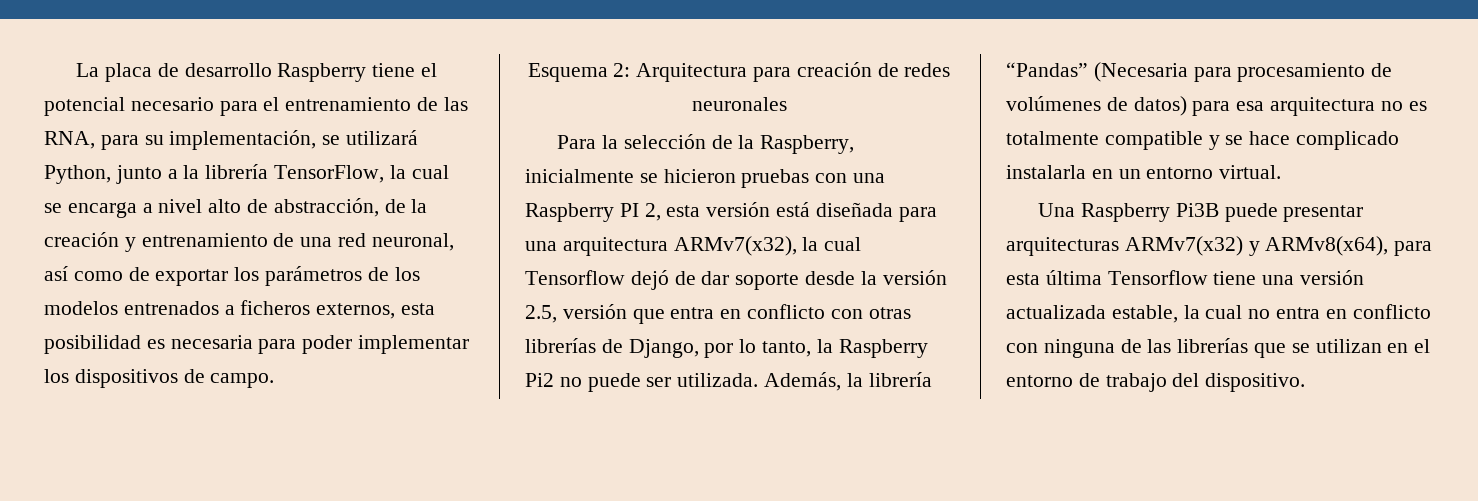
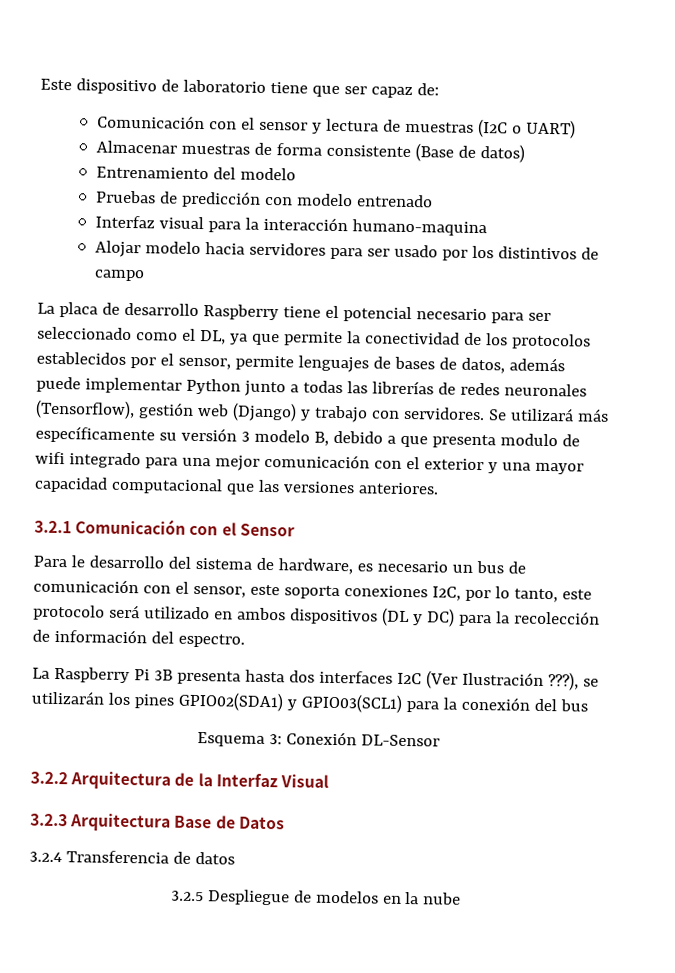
+ Este dispositivo de laboratorio tiene que ser capaz de:
+ Comunicación con el sensor y lectura de muestras (I2C o UART)
+ Almacenar muestras de forma consistente (Base de datos)
+ Entrenamiento del modelo
+ Pruebas de predicción con modelo entrenado
+ Interfaz visual para la interacción humano-maquina
+ Alojar modelo hacia servidores para ser usado por los distintivos de campo
- La placa de desarrollo Raspberry tiene el potencial necesario para el entrenamiento de las RNA, para su implementación, se utilizará Python, junto a la librería TensorFlow, la cual se encarga a nivel alto de abstracción, de la creación y entrenamiento de una red neuronal, así como de exportar los parámetros de los modelos entrenados a ficheros externos, esta posibilidad es necesaria para poder implementar los dispositivos de campo.
- Esquema 2: Arquitectura para creación de redes neuronales
- Para la selección de la Raspberry, inicialmente se hicieron pruebas con una Raspberry PI 2, esta versión está diseñada para una arquitectura ARMv7(x32), la cual Tensorflow dejó de dar soporte desde la versión 2.5, versión que entra en conflicto con otras librerías de Django, por lo tanto, la Raspberry Pi2 no puede ser utilizada. Además, la librería “Pandas” (Necesaria para procesamiento de volúmenes de datos) para esa arquitectura no es totalmente compatible y se hace complicado instalarla en un entorno virtual.
- Una Raspberry Pi3B puede presentar arquitecturas ARMv7(x32) y ARMv8(x64), para esta última Tensorflow tiene una versión actualizada estable, la cual no entra en conflicto con ninguna de las librerías que se utilizan en el entorno de trabajo del dispositivo.
+ La placa de desarrollo Raspberry tiene el potencial necesario para ser seleccionado como el DL, ya que permite la conectividad de los protocolos establecidos por el sensor, permite lenguajes de bases de datos, además puede implementar Python junto a todas las librerías de redes neuronales (Tensorflow), gestión web (Django) y trabajo con servidores. Se utilizará más específicamente su versión 3 modelo B, debido a que presenta modulo de wifi integrado para una mejor comunicación con el exterior y una mayor capacidad computacional que las versiones anteriores.
+ 3.2.1 Comunicación con el Sensor
+ Para le desarrollo del sistema de hardware, es necesario un bus de comunicación con el sensor, este soporta conexiones I2C, por lo tanto, este protocolo será utilizado en ambos dispositivos (DL y DC) para la recolección de información del espectro.
+ La Raspberry Pi 3B presenta hasta dos interfaces I2C (Ver Ilustración ???), se utilizarán los pines GPIO02(SDA1) y GPIO03(SCL1) para la conexión del bus
+ Esquema 3: Conexión DL-Sensor
+ 3.2.2 Arquitectura de la Interfaz Visual
+ 3.2.3 Arquitectura Base de Datos
+ 3.2.4 Transferencia de datos
+ 3.2.5 Despliegue de modelos en la nube

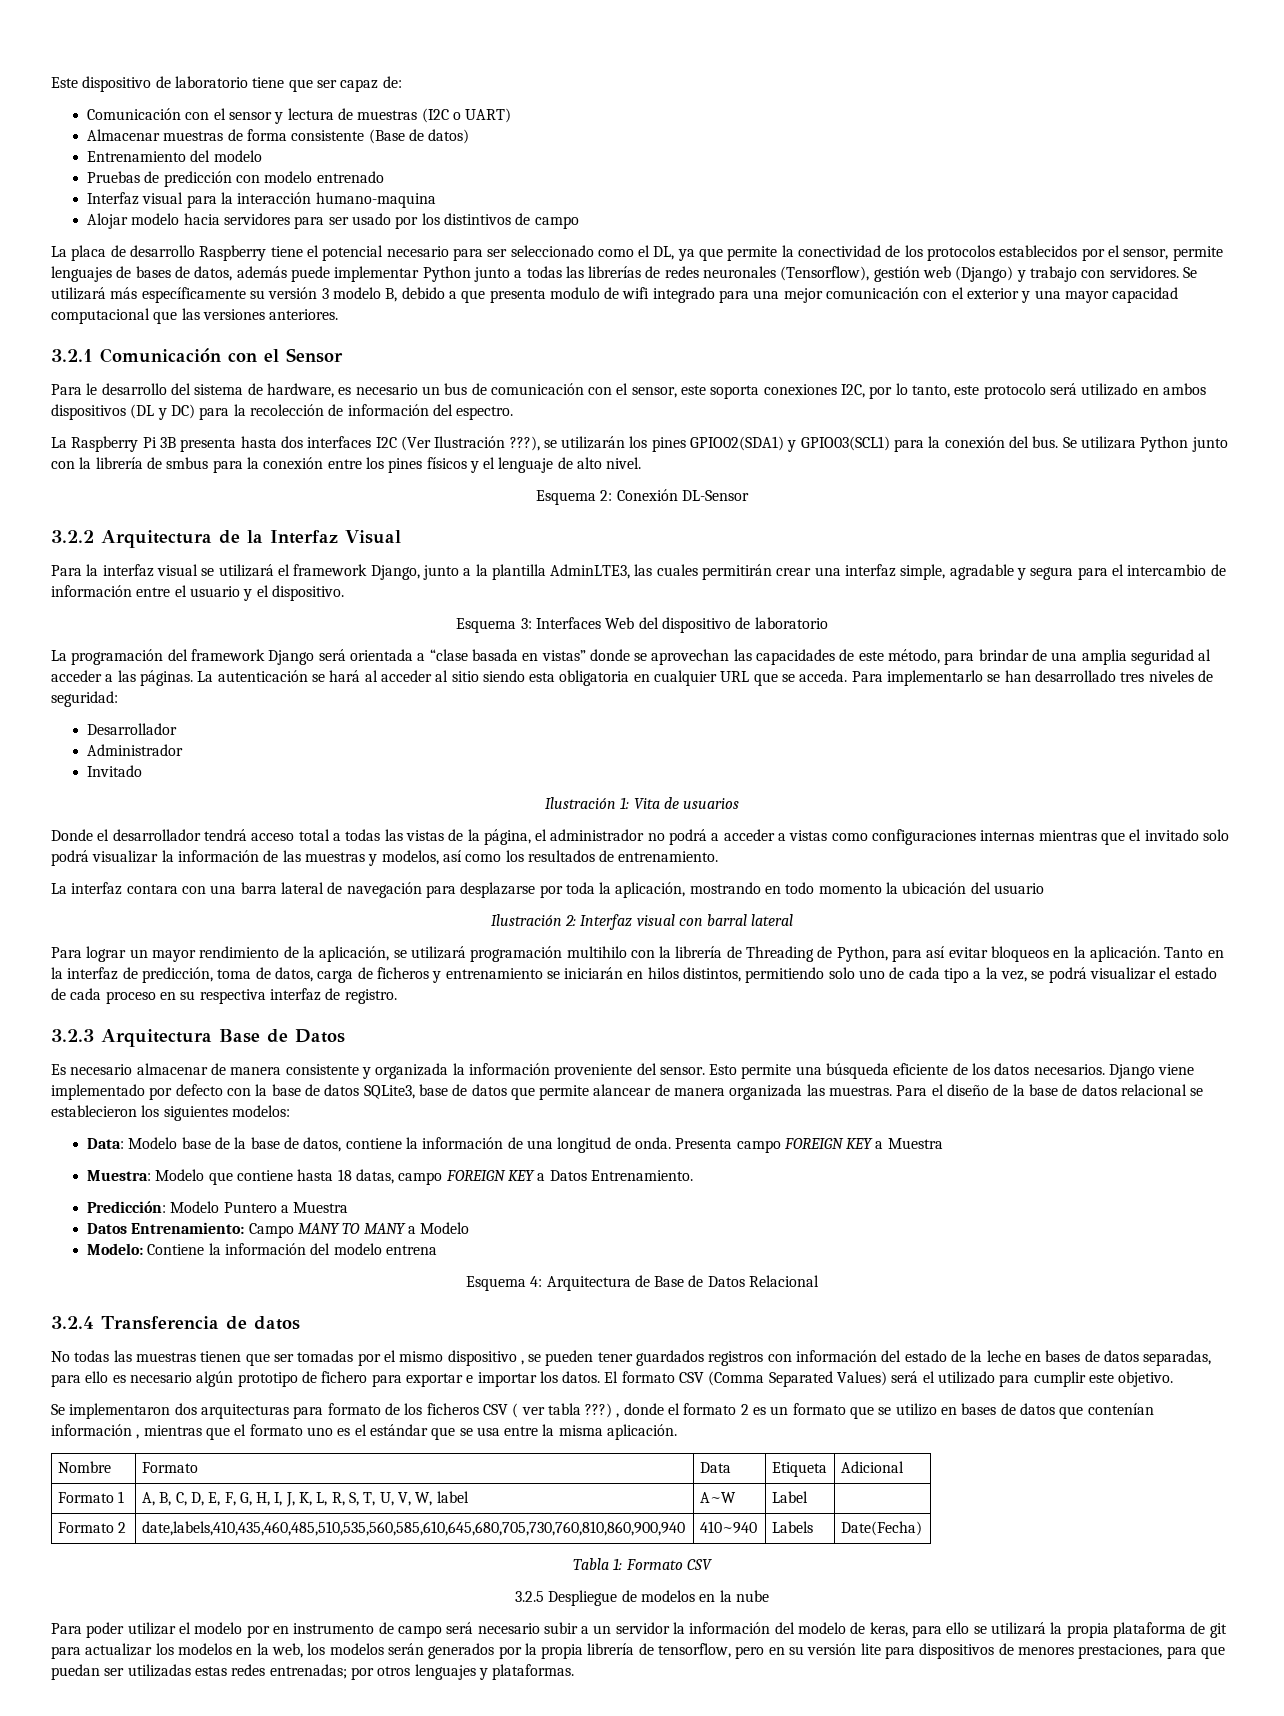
- La Raspberry Pi 3B presenta hasta dos interfaces I2C (Ver Ilustración ???), se utilizarán los pines GPIO02(SDA1) y GPIO03(SCL1) para la conexión del bus
- Esquema 3: Conexión DL-Sensor
+ La Raspberry Pi 3B presenta hasta dos interfaces I2C (Ver Ilustración ???), se utilizarán los pines GPIO02(SDA1) y GPIO03(SCL1) para la conexión del bus. Se utilizara Python junto con la librería de smbus para la conexión entre los pines físicos y el lenguaje de alto nivel.
+ Esquema 2: Conexión DL-Sensor
+ Para la interfaz visual se utilizará el framework Django, junto a la plantilla AdminLTE3, las cuales permitirán crear una interfaz simple, agradable y segura para el intercambio de información entre el usuario y el dispositivo.
+ Esquema 3: Interfaces Web del dispositivo de laboratorio
+ La programación del framework Django será orientada a “clase basada en vistas” donde se aprovechan las capacidades de este método, para brindar de una amplia seguridad al acceder a las páginas. La autenticación se hará al acceder al sitio siendo esta obligatoria en cualquier URL que se acceda. Para implementarlo se han desarrollado tres niveles de seguridad:
+ Desarrollador
+ Administrador
+ Invitado
+ Ilustración 1: Vita de usuarios
+ Donde el desarrollador tendrá acceso total a todas las vistas de la página, el administrador no podrá a acceder a vistas como configuraciones internas mientras que el invitado solo podrá visualizar la información de las muestras y modelos, así como los resultados de entrenamiento.
+ La interfaz contara con una barra lateral de navegación para desplazarse por toda la aplicación, mostrando en todo momento la ubicación del usuario
+ Ilustración 2: Interfaz visual con barral lateral
+ Para lograr un mayor rendimiento de la aplicación, se utilizará programación multihilo con la librería de Threading de Python, para así evitar bloqueos en la aplicación. Tanto en la interfaz de predicción, toma de datos, carga de ficheros y entrenamiento se iniciarán en hilos distintos, permitiendo solo uno de cada tipo a la vez, se podrá visualizar el estado de cada proceso en su respectiva interfaz de registro.
+ Es necesario almacenar de manera consistente y organizada la información proveniente del sensor. Esto permite una búsqueda eficiente de los datos necesarios. Django viene implementado por defecto con la base de datos SQLite3, base de datos que permite alancear de manera organizada las muestras. Para el diseño de la base de datos relacional se establecieron los siguientes modelos:
+ Data: Modelo base de la base de datos, contiene la información de una longitud de onda. Presenta campo FOREIGN KEY a Muestra
+ Muestra: Modelo que contiene hasta 18 datas, campo FOREIGN KEY a Datos Entrenamiento.
+ Predicción: Modelo Puntero a Muestra
+ Datos Entrenamiento: Campo MANY TO MANY a Modelo
+ Modelo: Contiene la información del modelo entrena
+ Esquema 4: Arquitectura de Base de Datos Relacional
  3.2.4 Transferencia de datos
+ No todas las muestras tienen que ser tomadas por el mismo dispositivo , se pueden tener guardados registros con información del estado de la leche en bases de datos separadas, para ello es necesario algún prototipo de fichero para exportar e importar los datos. El formato CSV (Comma Separated Values) será el utilizado para cumplir este objetivo.
+ Se implementaron dos arquitecturas para formato de los ficheros CSV ( ver tabla ???) , donde el formato 2 es un formato que se utilizo en bases de datos que contenían información , mientras que el formato uno es el estándar que se usa entre la misma aplicación.
+ Nombre | Formato | Data | Etiqueta | Adicional
+ Formato 1 | A, B, C, D, E, F, G, H, I, J, K, L, R, S, T, U, V, W, label | A~W | Label |
+ Formato 2 | date,labels,410,435,460,485,510,535,560,585,610,645,680,705,730,760,810,860,900,940 | 410~940 | Labels | Date(Fecha)
+ Tabla 1: Formato CSV
+ Para poder utilizar el modelo por en instrumento de campo será necesario subir a un servidor la información del modelo de keras, para ello se utilizará la propia plataforma de git para actualizar los modelos en la web, los modelos serán generados por la propia librería de tensorflow, pero en su versión lite para dispositivos de menores prestaciones, para que puedan ser utilizadas estas redes entrenadas; por otros lenguajes y plataformas.

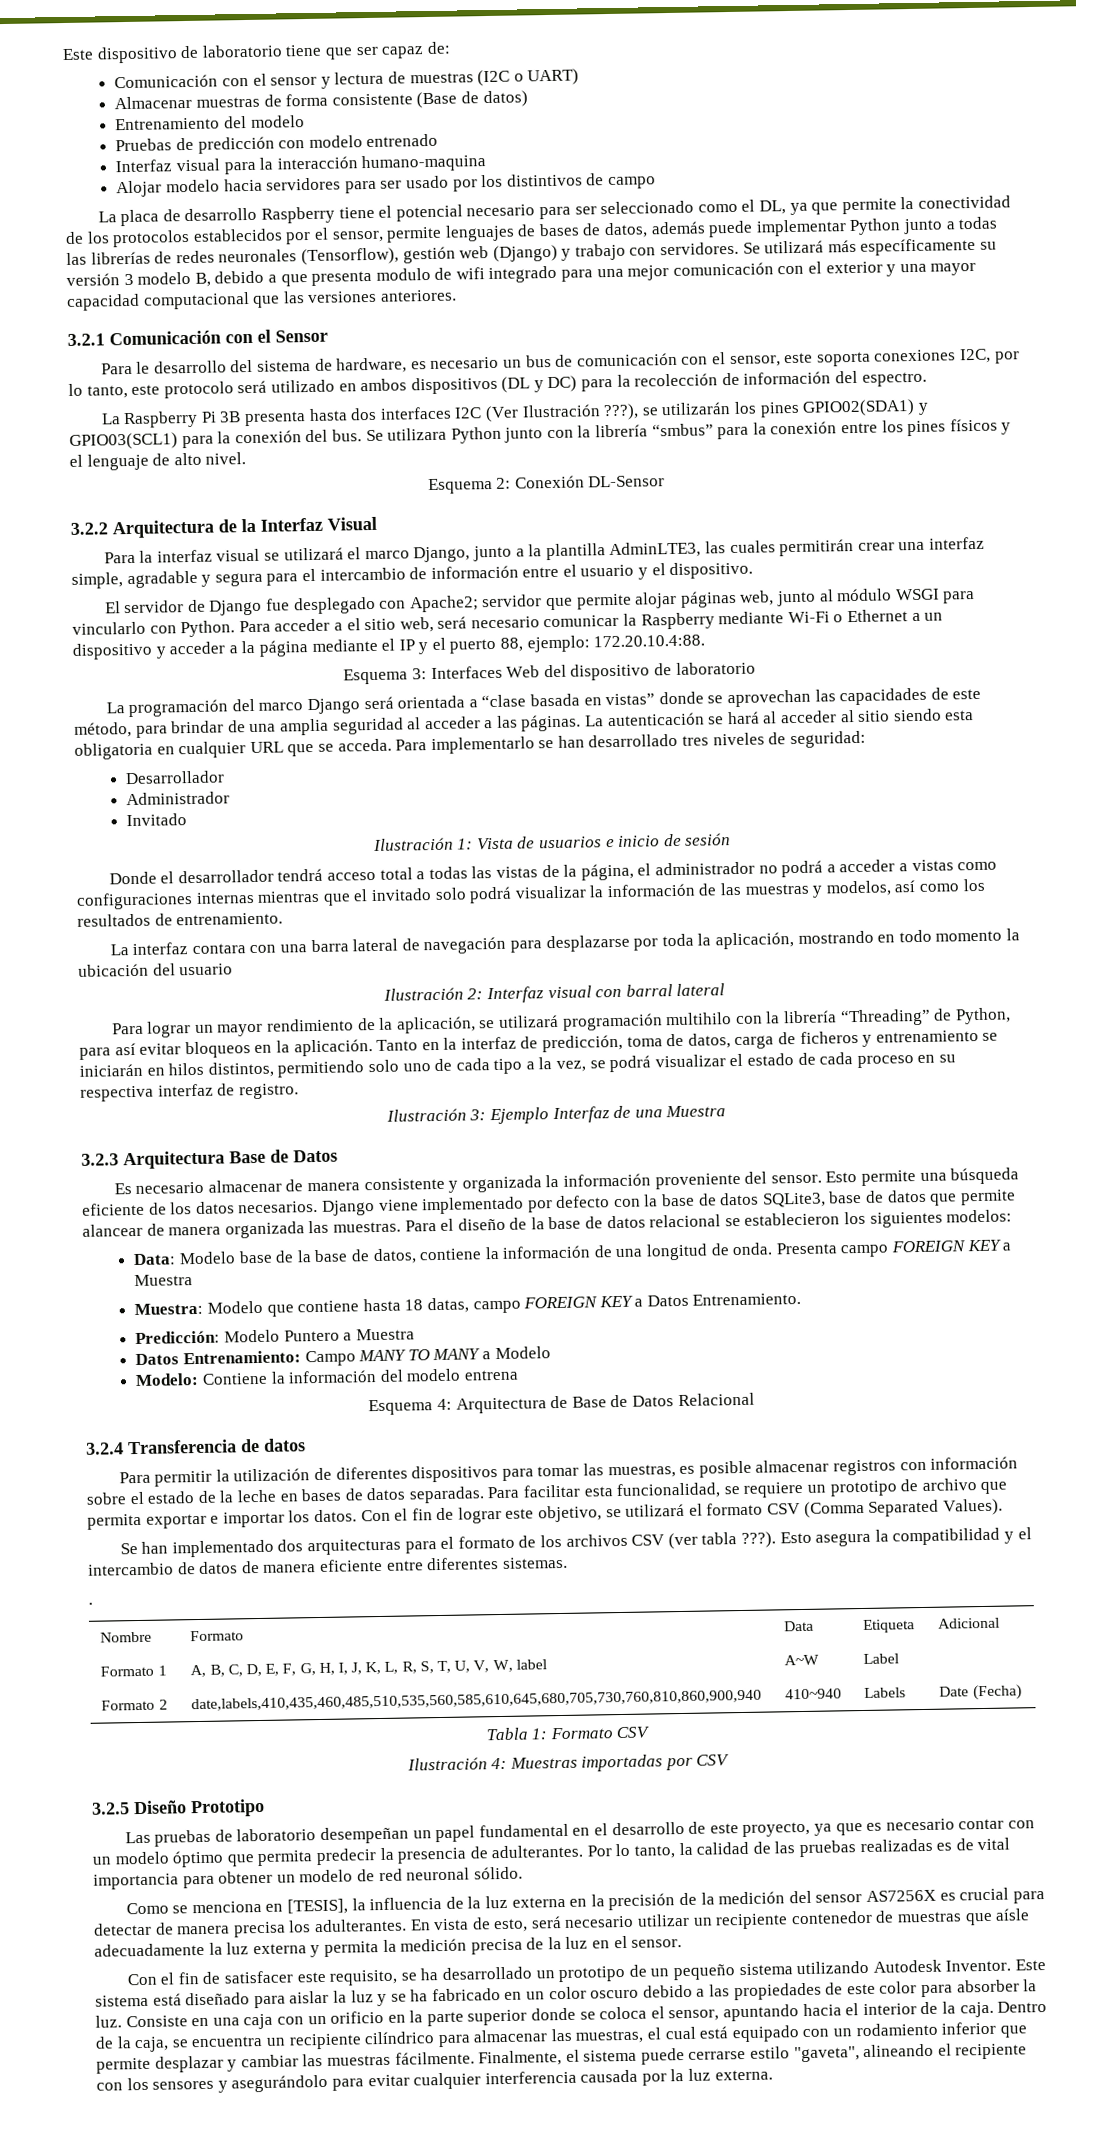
- Se utilizara Python junto con la librería de smbus para la conexión entre los pines físicos y el lenguaje de alto nivel.
+ Se utilizara Python junto con la librería “smbus” para la conexión entre los pines físicos y el lenguaje de alto nivel.
- Para la interfaz visual se utilizará el framework Django, junto a la plantilla AdminLTE3, las cuales permitirán crear una interfaz simple, agradable y segura para el intercambio de información entre el usuario y el dispositivo.
+ Para la interfaz visual se utilizará el marco Django, junto a la plantilla AdminLTE3, las cuales permitirán crear una interfaz simple, agradable y segura para el intercambio de información entre el usuario y el dispositivo.
+ El servidor de Django fue desplegado con Apache2; servidor que permite alojar páginas web, junto al módulo WSGI para vincularlo con Python. Para acceder a el sitio web, será necesario comunicar la Raspberry mediante Wi-Fi o Ethernet a un dispositivo y acceder a la página mediante el IP y el puerto 88, ejemplo: 172.20.10.4:88.
- La programación del framework Django será orientada a “clase basada en vistas” donde se aprovechan las capacidades de este método, para brindar de una amplia seguridad al acceder a las páginas.
+ La programación del marco Django será orientada a “clase basada en vistas” donde se aprovechan las capacidades de este método, para brindar de una amplia seguridad al acceder a las páginas.
- Ilustración 1: Vita de usuarios
+ Ilustración 1: Vista de usuarios e inicio de sesión
- Para lograr un mayor rendimiento de la aplicación, se utilizará programación multihilo con la librería de Threading de Python, para así evitar bloqueos en la aplicación.
+ Para lograr un mayor rendimiento de la aplicación, se utilizará programación multihilo con la librería “Threading” de Python, para así evitar bloqueos en la aplicación.
+ Ilustración 3: Ejemplo Interfaz de una Muestra
- No todas las muestras tienen que ser tomadas por el mismo dispositivo , se pueden tener guardados registros con información del estado de la leche en bases de datos separadas, para ello es necesario algún prototipo de fichero para exportar e importar los datos.
+ Para permitir la utilización de diferentes dispositivos para tomar las muestras, es posible almacenar registros con información sobre el estado de la leche en bases de datos separadas. Para facilitar esta funcionalidad, se requiere un prototipo de archivo que permita exportar e importar los datos.
- El formato CSV (Comma Separated Values) será el utilizado para cumplir este objetivo.
- Se implementaron dos arquitecturas para formato de los ficheros CSV ( ver tabla ???) , donde el formato 2 es un formato que se utilizo en bases de datos que contenían información , mientras que el formato uno es el estándar que se usa entre la misma aplicación.
+ Con el fin de lograr este objetivo, se utilizará el formato CSV (Comma Separated Values).
+ Se han implementado dos arquitecturas para el formato de los archivos CSV (ver tabla ???). Esto asegura la compatibilidad y el intercambio de datos de manera eficiente entre diferentes sistemas.
+ .
- Formato 2 | date,labels,410,435,460,485,510,535,560,585,610,645,680,705,730,760,810,860,900,940 | 410~940 | Labels | Date(Fecha)
+ Formato 2 | date,labels,410,435,460,485,510,535,560,585,610,645,680,705,730,760,810,860,900,940 | 410~940 | Labels | Date (Fecha)
- 3.2.5 Despliegue de modelos en la nube
- Para poder utilizar el modelo por en instrumento de campo será necesario subir a un servidor la información del modelo de keras, para ello se utilizará la propia plataforma de git para actualizar los modelos en la web, los modelos serán generados por la propia librería de tensorflow, pero en su versión lite para dispositivos de menores prestaciones, para que puedan ser utilizadas estas redes entrenadas; por otros lenguajes y plataformas.
+ Ilustración 4: Muestras importadas por CSV
+ 3.2.5 Diseño Prototipo
+ Las pruebas de laboratorio desempeñan un papel fundamental en el desarrollo de este proyecto, ya que es necesario contar con un modelo óptimo que permita predecir la presencia de adulterantes. Por lo tanto, la calidad de las pruebas realizadas es de vital importancia para obtener un modelo de red neuronal sólido.
+ Como se menciona en [TESIS], la influencia de la luz externa en la precisión de la medición del sensor AS7256X es crucial para detectar de manera precisa los adulterantes. En vista de esto, será necesario utilizar un recipiente contenedor de muestras que aísle adecuadamente la luz externa y permita la medición precisa de la luz en el sensor.
+ Con el fin de satisfacer este requisito, se ha desarrollado un prototipo de un pequeño sistema utilizando Autodesk Inventor. Este sistema está diseñado para aislar la luz y se ha fabricado en un color oscuro debido a las propiedades de este color para absorber la luz. Consiste en una caja con un orificio en la parte superior donde se coloca el sensor, apuntando hacia el interior de la caja. Dentro de la caja, se encuentra un recipiente cilíndrico para almacenar las muestras, el cual está equipado con un rodamiento inferior que permite desplazar y cambiar las muestras fácilmente. Finalmente, el sistema puede cerrarse estilo "gaveta", alineando el recipiente con los sensores y asegurándolo para evitar cualquier interferencia causada por la luz externa.

